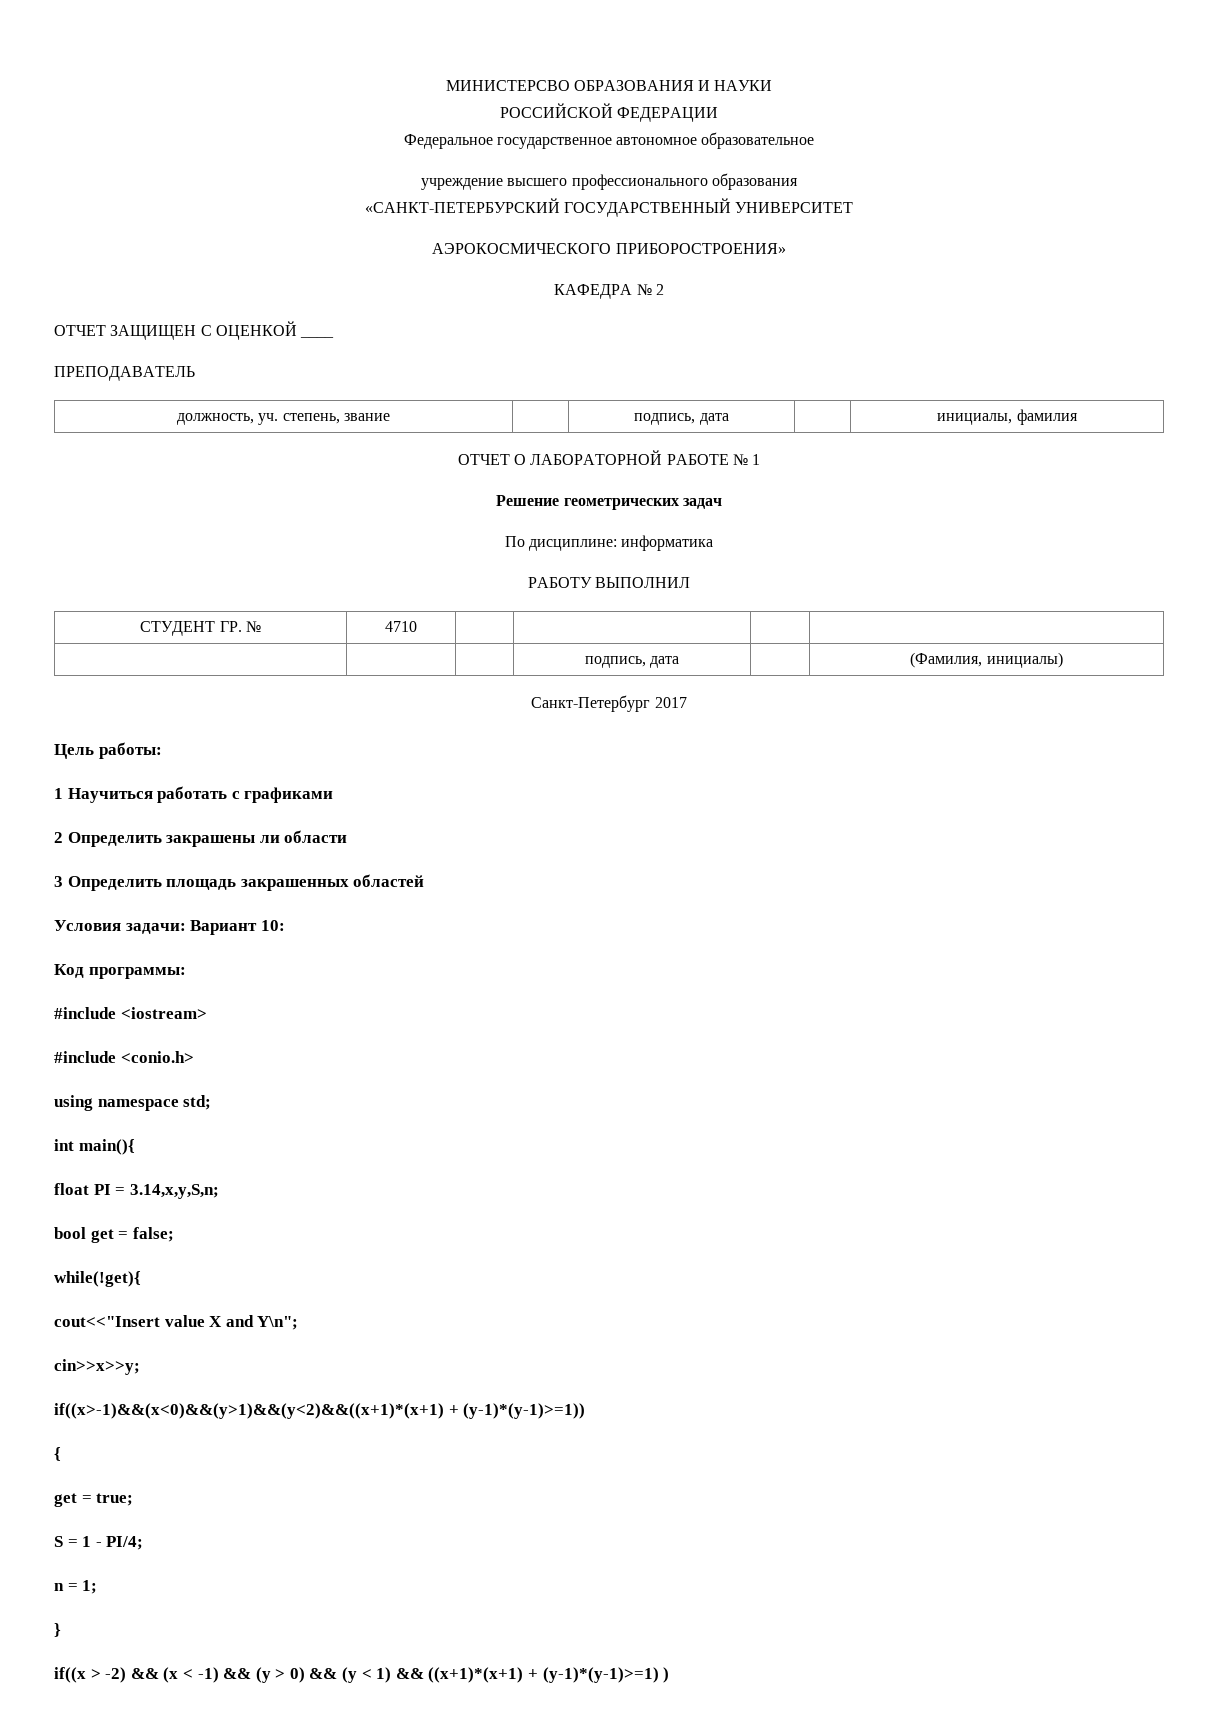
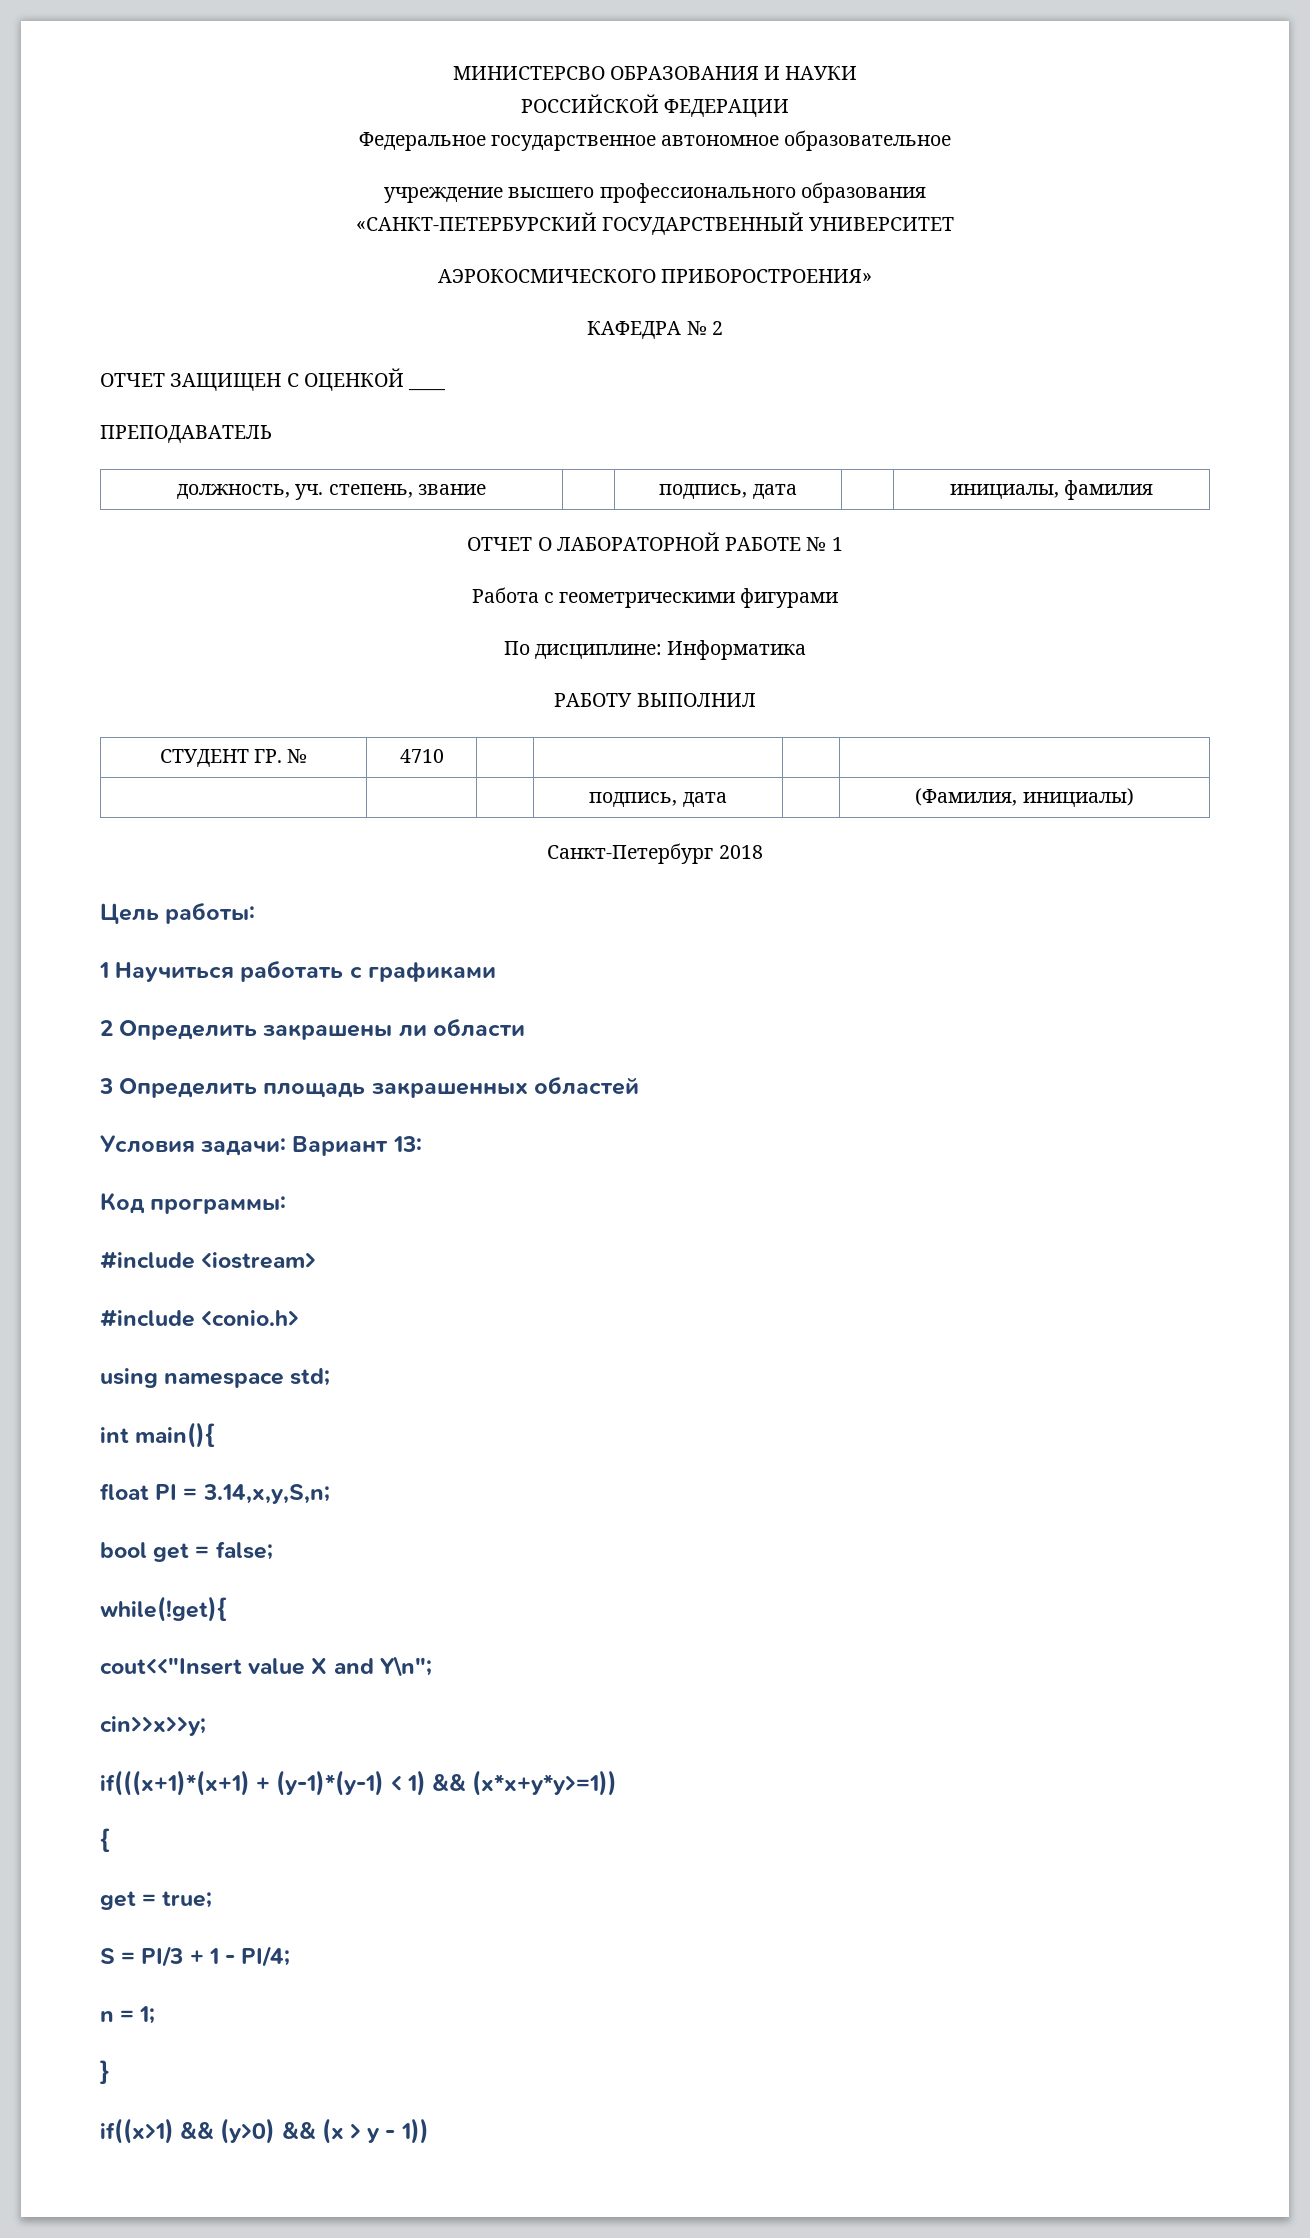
- Решение геометрических задач
+ Работа с геометрическими фигурами
- По дисциплине: информатика
+ По дисциплине: Информатика
- Санкт-Петербург 2017
+ Санкт-Петербург 2018
- Условия задачи: Вариант 10:
+ Условия задачи: Вариант 13:
- if((x>-1)&&(x<0)&&(y>1)&&(y<2)&&((x+1)*(x+1) + (y-1)*(y-1)>=1))
+ if(((x+1)*(x+1) + (y-1)*(y-1) < 1) && (x*x+y*y>=1))
- S = 1 - PI/4;
+ S = PI/3 + 1 - PI/4;
- if((x > -2) && (x < -1) && (y > 0) && (y < 1) && ((x+1)*(x+1) + (y-1)*(y-1)>=1) )
+ if((x>1) && (y>0) && (x > y - 1))

